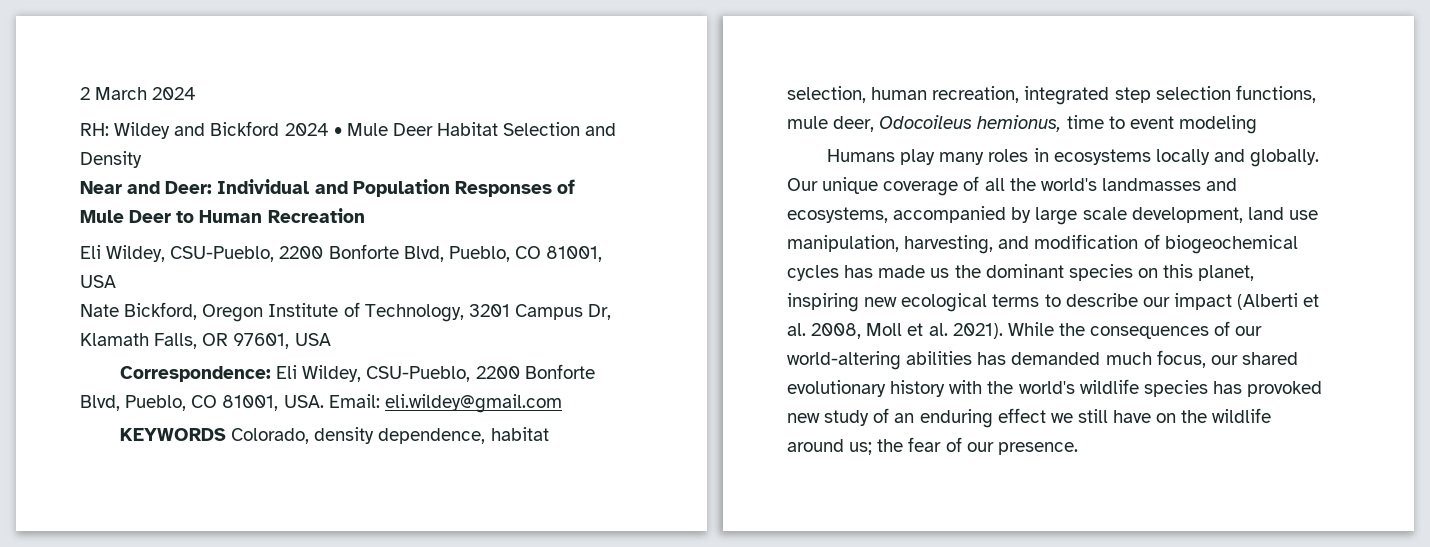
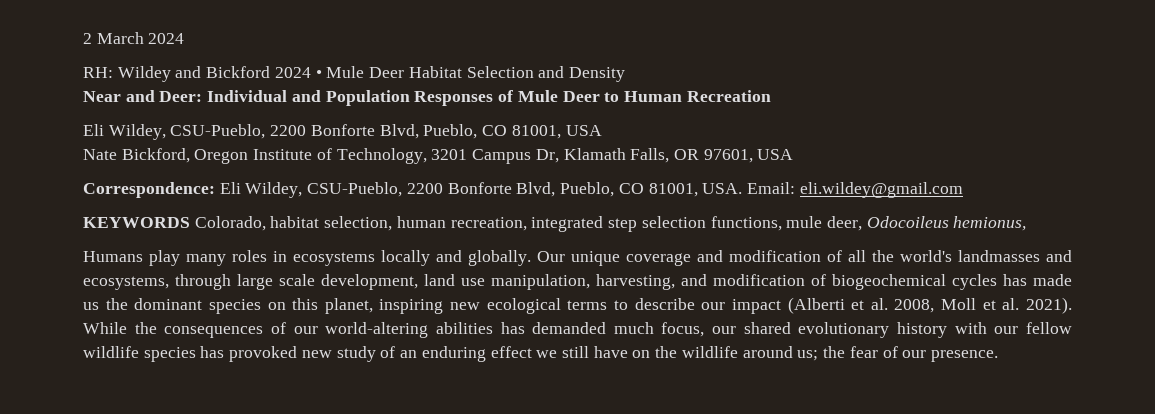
- KEYWORDS Colorado, density dependence, habitat selection, human recreation, integrated step selection functions, mule deer, Odocoileus hemionus, time to event modeling
+ KEYWORDS Colorado, habitat selection, human recreation, integrated step selection functions, mule deer, Odocoileus hemionus,
- Our unique coverage of all the world's landmasses and ecosystems, accompanied by large scale development, land use manipulation, harvesting, and modification of biogeochemical cycles has made us the dominant species on this planet, inspiring new ecological terms to describe our impact (Alberti et al. 2008, Moll et al. 2021).
+ Our unique coverage and modification of all the world's landmasses and ecosystems, through large scale development, land use manipulation, harvesting, and modification of biogeochemical cycles has made us the dominant species on this planet, inspiring new ecological terms to describe our impact (Alberti et al. 2008, Moll et al. 2021).
- While the consequences of our world-altering abilities has demanded much focus, our shared evolutionary history with the world's wildlife species has provoked new study of an enduring effect we still have on the wildlife around us; the fear of our presence.
+ While the consequences of our world-altering abilities has demanded much focus, our shared evolutionary history with our fellow wildlife species has provoked new study of an enduring effect we still have on the wildlife around us; the fear of our presence.

